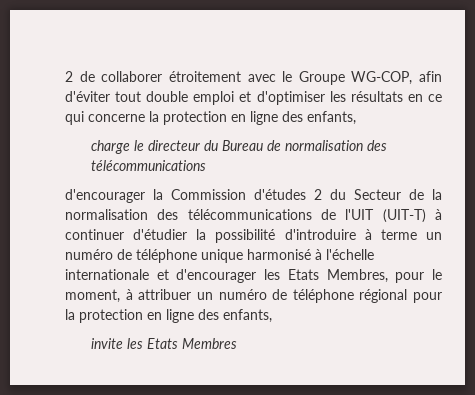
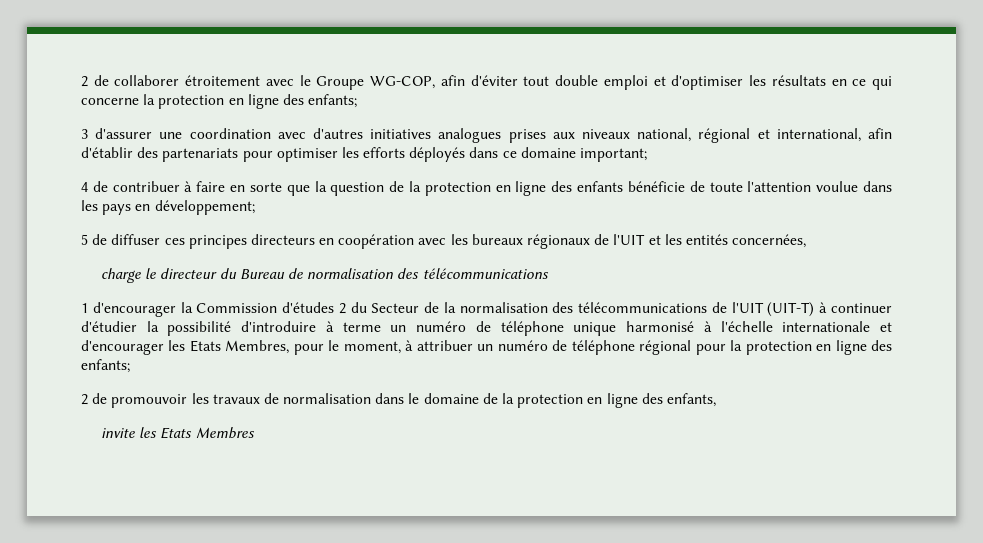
- 2 de collaborer étroitement avec le Groupe WG-COP, afin d'éviter tout double emploi et d'optimiser les résultats en ce qui concerne la protection en ligne des enfants,
+ 2 de collaborer étroitement avec le Groupe WG-COP, afin d'éviter tout double emploi et d'optimiser les résultats en ce qui concerne la protection en ligne des enfants;
+ 3 d'assurer une coordination avec d'autres initiatives analogues prises aux niveaux national, régional et international, afin d'établir des partenariats pour optimiser les efforts déployés dans ce domaine important;
+ 4 de contribuer à faire en sorte que la question de la protection en ligne des enfants bénéficie de toute l'attention voulue dans les pays en développement;
+ 5 de diffuser ces principes directeurs en coopération avec les bureaux régionaux de l'UIT et les entités concernées,
- d'encourager la Commission d'études 2 du Secteur de la normalisation des télécommunications de l'UIT (UIT-T) à continuer d'étudier la possibilité d'introduire à terme un numéro de téléphone unique harmonisé à l'échelle internationale et d'encourager les Etats Membres, pour le moment, à attribuer un numéro de téléphone régional pour la protection en ligne des enfants,
+ 1 d'encourager la Commission d'études 2 du Secteur de la normalisation des télécommunications de l'UIT (UIT-T) à continuer d'étudier la possibilité d'introduire à terme un numéro de téléphone unique harmonisé à l'échelle internationale et d'encourager les Etats Membres, pour le moment, à attribuer un numéro de téléphone régional pour la protection en ligne des enfants;
+ 2 de promouvoir les travaux de normalisation dans le domaine de la protection en ligne des enfants,

